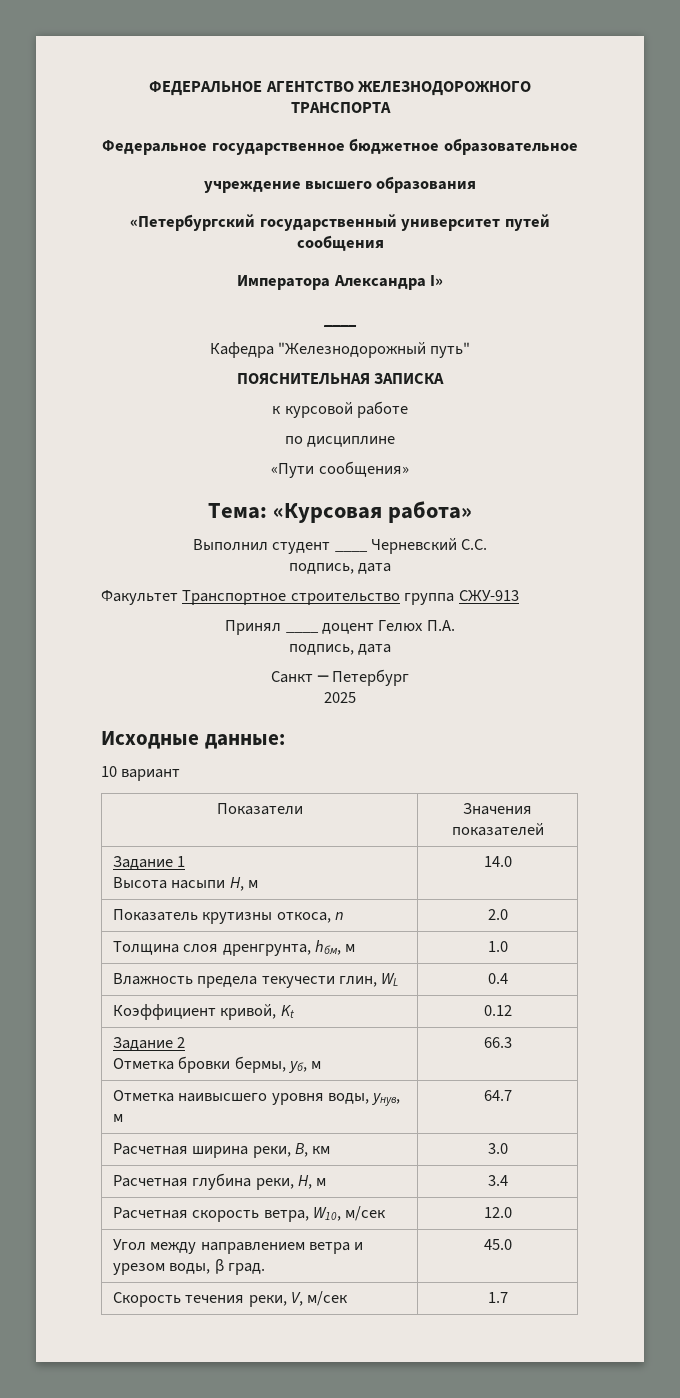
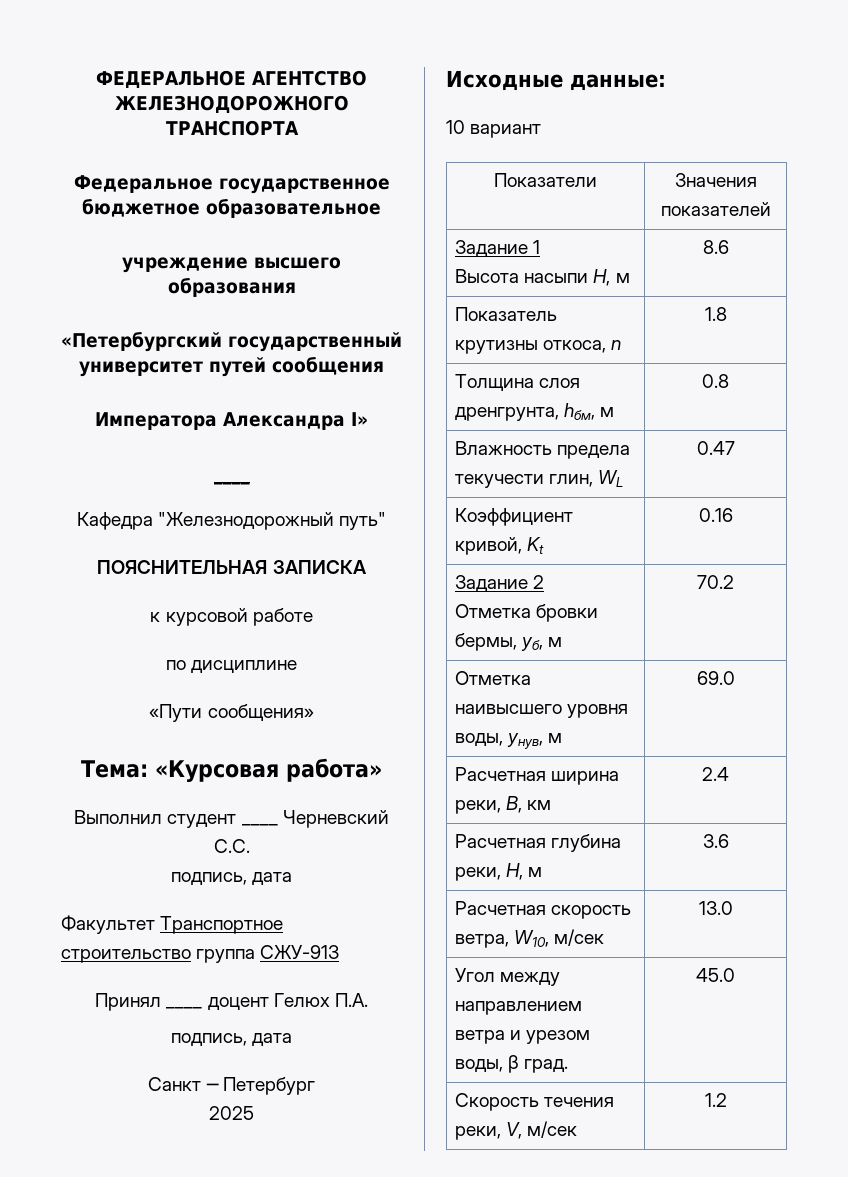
  Задание 1
- Высота насыпи H, м | 14.0
+ Высота насыпи H, м | 8.6
- Показатель крутизны откоса, n | 2.0
+ Показатель крутизны откоса, n | 1.8
- Толщина слоя дренгрунта, hбм, м | 1.0
+ Толщина слоя дренгрунта, hбм, м | 0.8
- Влажность предела текучести глин, WL | 0.4
+ Влажность предела текучести глин, WL | 0.47
- Коэффициент кривой, Kt | 0.12
+ Коэффициент кривой, Kt | 0.16
  Задание 2
- Отметка бровки бермы, yб, м | 66.3
+ Отметка бровки бермы, yб, м | 70.2
- Отметка наивысшего уровня воды, yнув, м | 64.7
+ Отметка наивысшего уровня воды, yнув, м | 69.0
- Расчетная ширина реки, B, км | 3.0
+ Расчетная ширина реки, B, км | 2.4
- Расчетная глубина реки, H, м | 3.4
+ Расчетная глубина реки, H, м | 3.6
- Расчетная скорость ветра, W10, м/сек | 12.0
+ Расчетная скорость ветра, W10, м/сек | 13.0
- Скорость течения реки, V, м/сек | 1.7
+ Скорость течения реки, V, м/сек | 1.2

